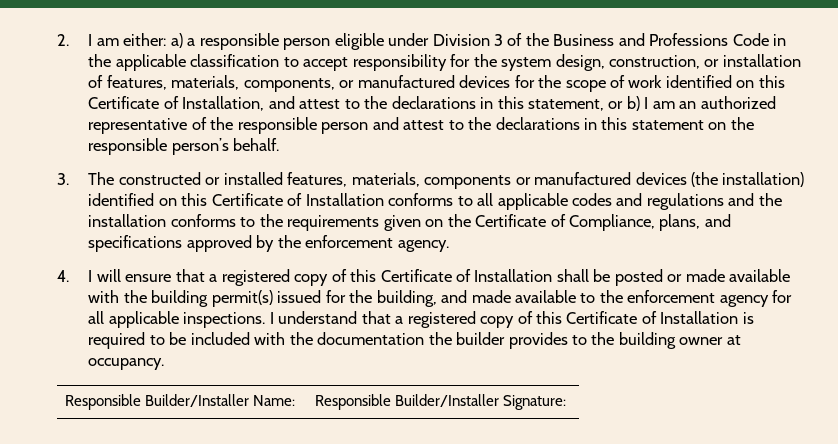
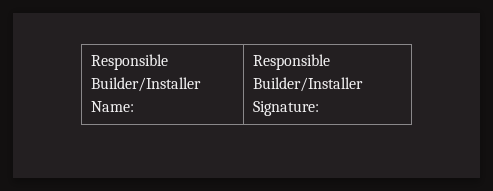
- 2. I am either: a) a responsible person eligible under Division 3 of the Business and Professions Code in the applicable classification to accept responsibility for the system design, construction, or installation of features, materials, components, or manufactured devices for the scope of work identified on this Certificate of Installation, and attest to the declarations in this statement, or b) I am an authorized representative of the responsible person and attest to the declarations in this statement on the responsible person’s behalf.
- 3. The constructed or installed features, materials, components or manufactured devices (the installation) identified on this Certificate of Installation conforms to all applicable codes and regulations and the installation conforms to the requirements given on the Certificate of Compliance, plans, and specifications approved by the enforcement agency.
- 4. I will ensure that a registered copy of this Certificate of Installation shall be posted or made available with the building permit(s) issued for the building, and made available to the enforcement agency for all applicable inspections. I understand that a registered copy of this Certificate of Installation is required to be included with the documentation the builder provides to the building owner at occupancy.

